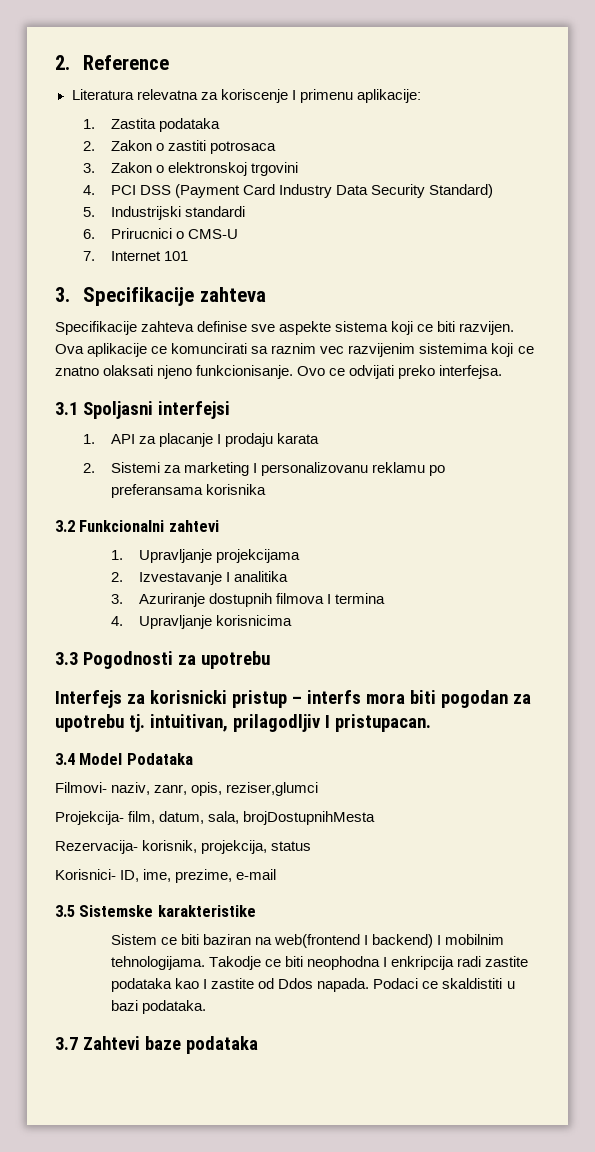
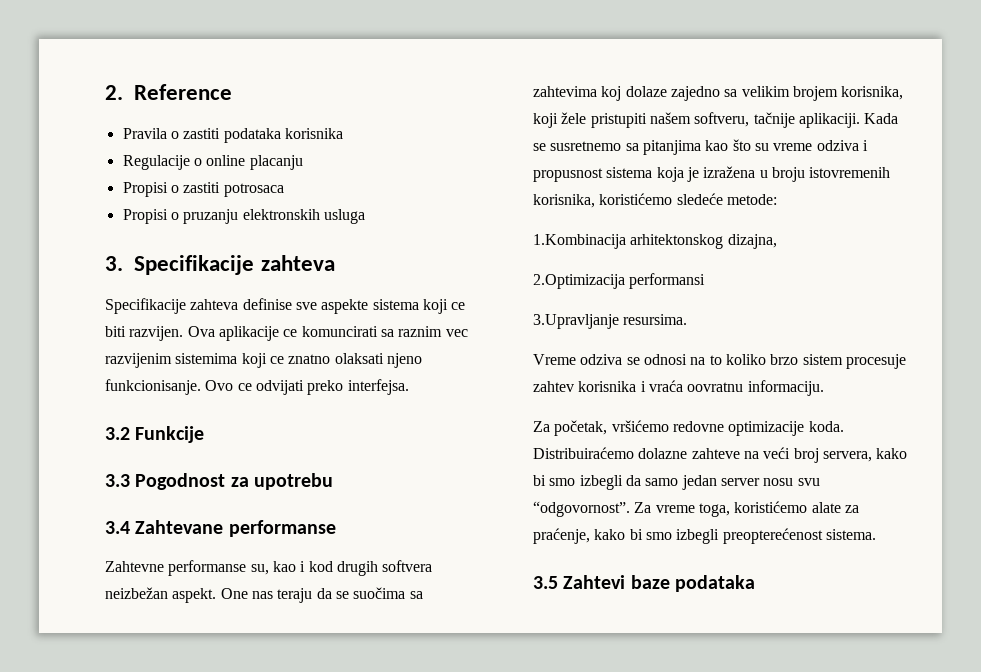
- Literatura relevatna za koriscenje I primenu aplikacije:
- 1. Zastita podataka
- 2. Zakon o zastiti potrosaca
- 3. Zakon o elektronskoj trgovini
- 4. PCI DSS (Payment Card Industry Data Security Standard)
- 5. Industrijski standardi
- 6. Prirucnici o CMS-U
- 7. Internet 101
+ Pravila o zastiti podataka korisnika
+ Regulacije o online placanju
+ Propisi o zastiti potrosaca
+ Propisi o pruzanju elektronskih usluga
- 3.1 Spoljasni interfejsi
- 1. API za placanje I prodaju karata
- 2. Sistemi za marketing I personalizovanu reklamu po preferansama korisnika
- 3.2 Funkcionalni zahtevi
- 1. Upravljanje projekcijama
- 2. Izvestavanje I analitika
- 3. Azuriranje dostupnih filmova I termina
- 4. Upravljanje korisnicima
+ 3.2 Funkcije
- 3.3 Pogodnosti za upotrebu
+ 3.3 Pogodnost za upotrebu
- Interfejs za korisnicki pristup – interfs mora biti pogodan za upotrebu tj. intuitivan, prilagodljiv I pristupacan.
- 3.4 Model Podataka
- Filmovi- naziv, zanr, opis, reziser,glumci
- Projekcija- film, datum, sala, brojDostupnihMesta
- Rezervacija- korisnik, projekcija, status
- Korisnici- ID, ime, prezime, e-mail
- 3.5 Sistemske karakteristike
- Sistem ce biti baziran na web(frontend I backend) I mobilnim tehnologijama. Takodje ce biti neophodna I enkripcija radi zastite podataka kao I zastite od Ddos napada. Podaci ce skaldistiti u bazi podataka.
- 3.7 Zahtevi baze podataka
+ 3.4 Zahtevane performanse
+ Zahtevne performanse su, kao i kod drugih softvera neizbežan aspekt. One nas teraju da se suočima sa zahtevima koj dolaze zajedno sa velikim brojem korisnika, koji žele pristupiti našem softveru, tačnije aplikaciji. Kada se susretnemo sa pitanjima kao što su vreme odziva i propusnost sistema koja je izražena u broju istovremenih korisnika, koristićemo sledeće metode:
+ 1.Kombinacija arhitektonskog dizajna,
+ 2.Optimizacija performansi
+ 3.Upravljanje resursima.
+ Vreme odziva se odnosi na to koliko brzo sistem procesuje zahtev korisnika i vraća oovratnu informaciju.
+ Za početak, vršićemo redovne optimizacije koda. Distribuiraćemo dolazne zahteve na veći broj servera, kako bi smo izbegli da samo jedan server nosu svu “odgovornost”. Za vreme toga, koristićemo alate za praćenje, kako bi smo izbegli preopterećenost sistema.
+ 3.5 Zahtevi baze podataka

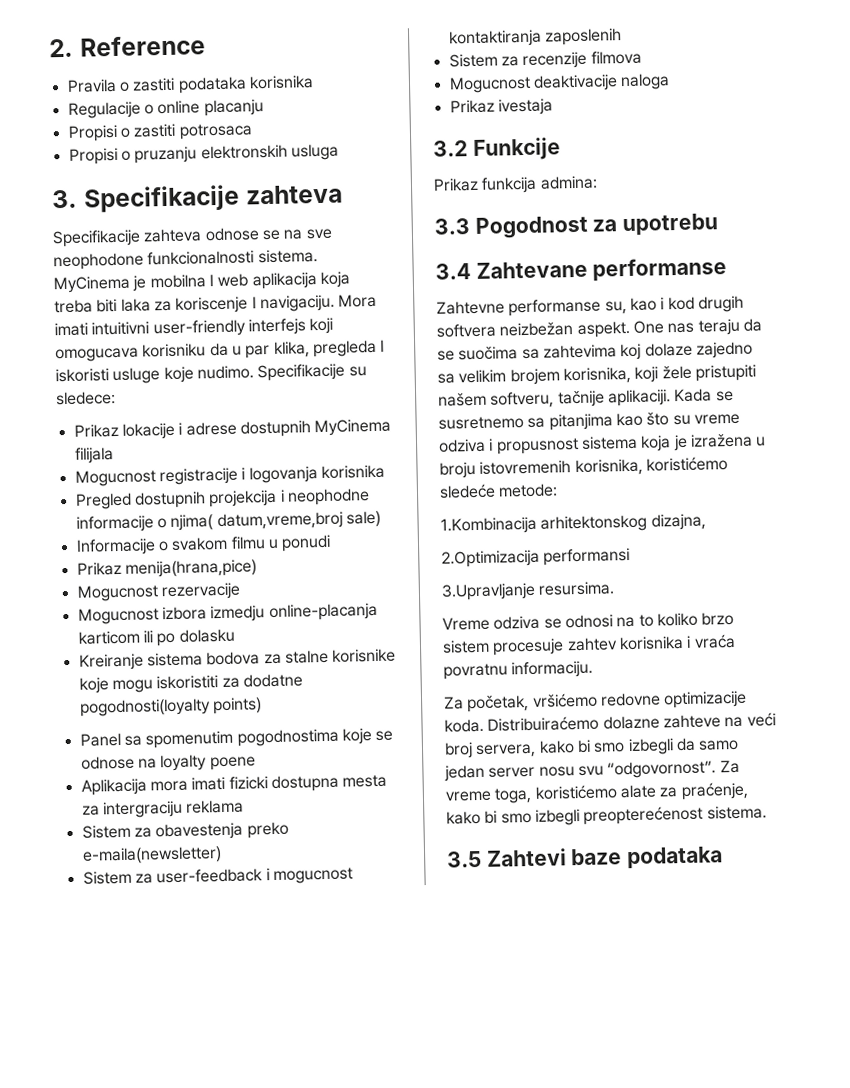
- Specifikacije zahteva definise sve aspekte sistema koji ce biti razvijen. Ova aplikacije ce komuncirati sa raznim vec razvijenim sistemima koji ce znatno olaksati njeno funkcionisanje. Ovo ce odvijati preko interfejsa.
+ Specifikacije zahteva odnose se na sve neophodone funkcionalnosti sistema. MyCinema je mobilna I web aplikacija koja treba biti laka za koriscenje I navigaciju. Mora imati intuitivni user-friendly interfejs koji omogucava korisniku da u par klika, pregleda I iskoristi usluge koje nudimo. Specifikacije su sledece:
+ Prikaz lokacije i adrese dostupnih MyCinema filijala
+ Mogucnost registracije i logovanja korisnika
+ Pregled dostupnih projekcija i neophodne informacije o njima( datum,vreme,broj sale)
+ Informacije o svakom filmu u ponudi
+ Prikaz menija(hrana,pice)
+ Mogucnost rezervacije
+ Mogucnost izbora izmedju online-placanja karticom ili po dolasku
+ Kreiranje sistema bodova za stalne korisnike koje mogu iskoristiti za dodatne pogodnosti(loyalty points)
+ Panel sa spomenutim pogodnostima koje se odnose na loyalty poene
+ Aplikacija mora imati fizicki dostupna mesta za intergraciju reklama
+ Sistem za obavestenja preko e-maila(newsletter)
+ Sistem za user-feedback i mogucnost kontaktiranja zaposlenih
+ Sistem za recenzije filmova
+ Mogucnost deaktivacije naloga
+ Prikaz ivestaja
+ Prikaz funkcija admina:
- Vreme odziva se odnosi na to koliko brzo sistem procesuje zahtev korisnika i vraća oovratnu informaciju.
+ Vreme odziva se odnosi na to koliko brzo sistem procesuje zahtev korisnika i vraća povratnu informaciju.

